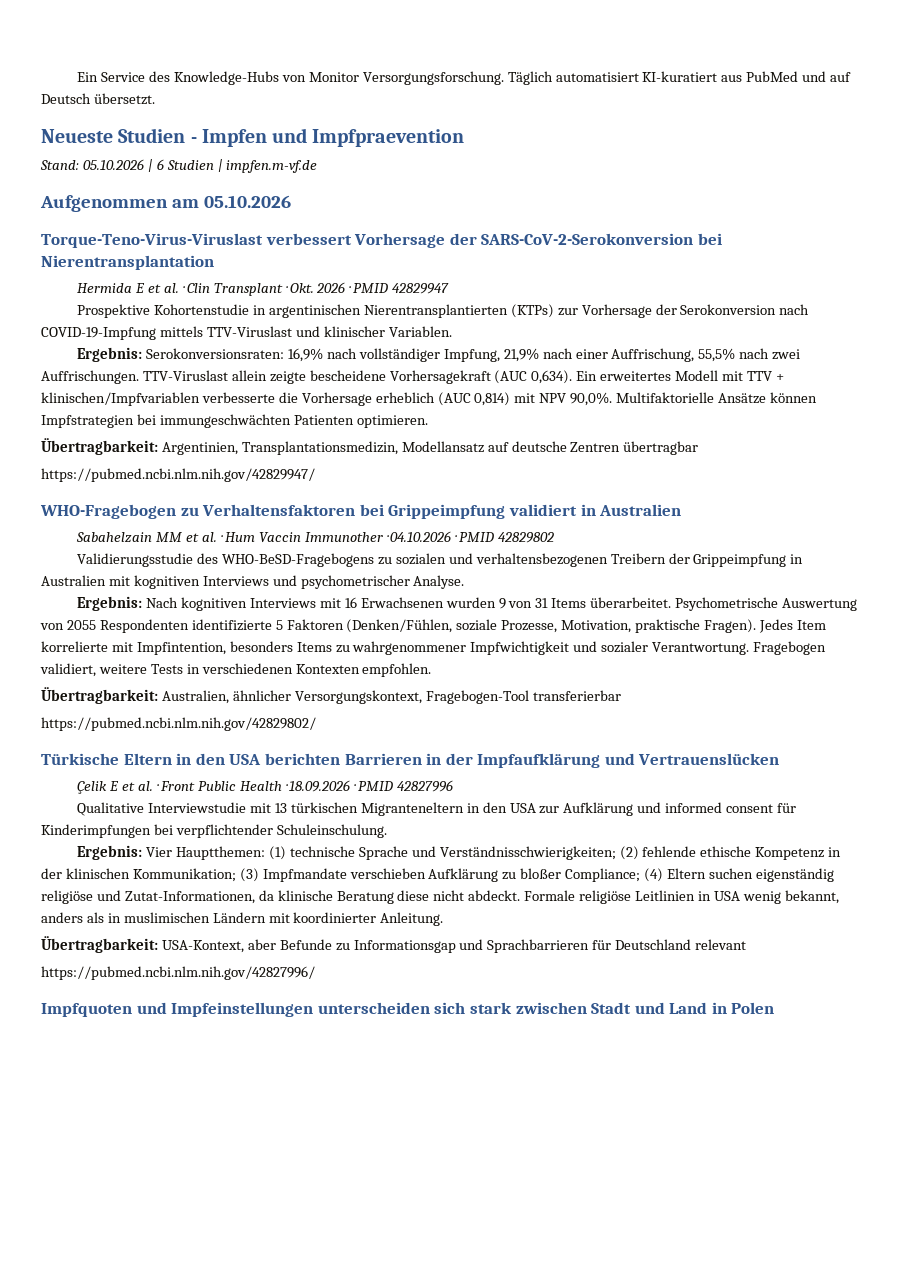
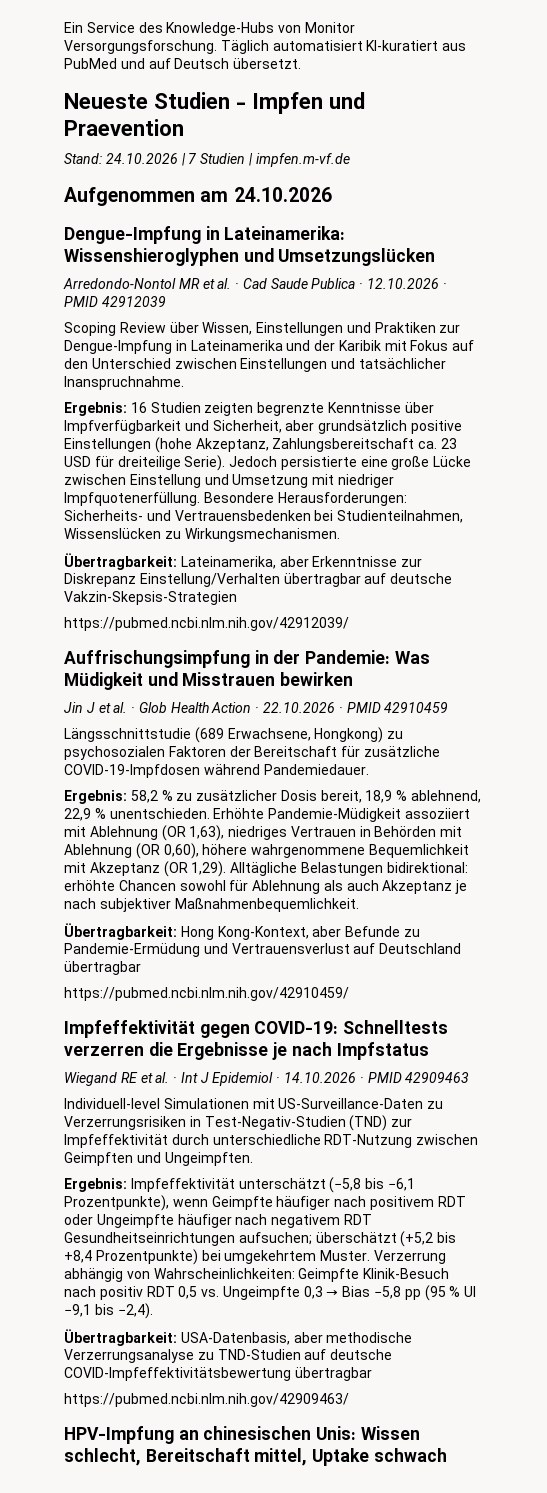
- Neueste Studien - Impfen und Impfpraevention
+ Neueste Studien - Impfen und Praevention
- Stand: 05.10.2026 | 6 Studien | impfen.m-vf.de
+ Stand: 24.10.2026 | 7 Studien | impfen.m-vf.de
- Aufgenommen am 05.10.2026
- Torque-Teno-Virus-Viruslast verbessert Vorhersage der SARS-CoV-2-Serokonversion bei Nierentransplantation
- Hermida E et al. · Clin Transplant · Okt. 2026 · PMID 42829947
- Prospektive Kohortenstudie in argentinischen Nierentransplantierten (KTPs) zur Vorhersage der Serokonversion nach COVID-19-Impfung mittels TTV-Viruslast und klinischer Variablen.
- Ergebnis: Serokonversionsraten: 16,9% nach vollständiger Impfung, 21,9% nach einer Auffrischung, 55,5% nach zwei Auffrischungen. TTV-Viruslast allein zeigte bescheidene Vorhersagekraft (AUC 0,634). Ein erweitertes Modell mit TTV + klinischen/Impfvariablen verbesserte die Vorhersage erheblich (AUC 0,814) mit NPV 90,0%. Multifaktorielle Ansätze können Impfstrategien bei immungeschwächten Patienten optimieren.
- Übertragbarkeit: Argentinien, Transplantationsmedizin, Modellansatz auf deutsche Zentren übertragbar
- https://pubmed.ncbi.nlm.nih.gov/42829947/
- WHO-Fragebogen zu Verhaltensfaktoren bei Grippeimpfung validiert in Australien
- Sabahelzain MM et al. · Hum Vaccin Immunother · 04.10.2026 · PMID 42829802
- Validierungsstudie des WHO-BeSD-Fragebogens zu sozialen und verhaltensbezogenen Treibern der Grippeimpfung in Australien mit kognitiven Interviews und psychometrischer Analyse.
- Ergebnis: Nach kognitiven Interviews mit 16 Erwachsenen wurden 9 von 31 Items überarbeitet. Psychometrische Auswertung von 2055 Respondenten identifizierte 5 Faktoren (Denken/Fühlen, soziale Prozesse, Motivation, praktische Fragen). Jedes Item korrelierte mit Impfintention, besonders Items zu wahrgenommener Impfwichtigkeit und sozialer Verantwortung. Fragebogen validiert, weitere Tests in verschiedenen Kontexten empfohlen.
- Übertragbarkeit: Australien, ähnlicher Versorgungskontext, Fragebogen-Tool transferierbar
- https://pubmed.ncbi.nlm.nih.gov/42829802/
- Türkische Eltern in den USA berichten Barrieren in der Impfaufklärung und Vertrauenslücken
- Çelik E et al. · Front Public Health · 18.09.2026 · PMID 42827996
- Qualitative Interviewstudie mit 13 türkischen Migranteneltern in den USA zur Aufklärung und informed consent für Kinderimpfungen bei verpflichtender Schuleinschulung.
- Ergebnis: Vier Hauptthemen: (1) technische Sprache und Verständnisschwierigkeiten; (2) fehlende ethische Kompetenz in der klinischen Kommunikation; (3) Impfmandate verschieben Aufklärung zu bloßer Compliance; (4) Eltern suchen eigenständig religiöse und Zutat-Informationen, da klinische Beratung diese nicht abdeckt. Formale religiöse Leitlinien in USA wenig bekannt, anders als in muslimischen Ländern mit koordinierter Anleitung.
- Übertragbarkeit: USA-Kontext, aber Befunde zu Informationsgap und Sprachbarrieren für Deutschland relevant
- https://pubmed.ncbi.nlm.nih.gov/42827996/
- Impfquoten und Impfeinstellungen unterscheiden sich stark zwischen Stadt und Land in Polen
+ Aufgenommen am 24.10.2026
+ Dengue-Impfung in Lateinamerika: Wissenshieroglyphen und Umsetzungslücken
+ Arredondo-Nontol MR et al. · Cad Saude Publica · 12.10.2026 · PMID 42912039
+ Scoping Review über Wissen, Einstellungen und Praktiken zur Dengue-Impfung in Lateinamerika und der Karibik mit Fokus auf den Unterschied zwischen Einstellungen und tatsächlicher Inanspruchnahme.
+ Ergebnis: 16 Studien zeigten begrenzte Kenntnisse über Impfverfügbarkeit und Sicherheit, aber grundsätzlich positive Einstellungen (hohe Akzeptanz, Zahlungsbereitschaft ca. 23 USD für dreiteilige Serie). Jedoch persistierte eine große Lücke zwischen Einstellung und Umsetzung mit niedriger Impfquotenerfüllung. Besondere Herausforderungen: Sicherheits- und Vertrauensbedenken bei Studienteilnahmen, Wissenslücken zu Wirkungsmechanismen.
+ Übertragbarkeit: Lateinamerika, aber Erkenntnisse zur Diskrepanz Einstellung/Verhalten übertragbar auf deutsche Vakzin-Skepsis-Strategien
+ https://pubmed.ncbi.nlm.nih.gov/42912039/
+ Auffrischungsimpfung in der Pandemie: Was Müdigkeit und Misstrauen bewirken
+ Jin J et al. · Glob Health Action · 22.10.2026 · PMID 42910459
+ Längsschnittstudie (689 Erwachsene, Hongkong) zu psychosozialen Faktoren der Bereitschaft für zusätzliche COVID-19-Impfdosen während Pandemiedauer.
+ Ergebnis: 58,2 % zu zusätzlicher Dosis bereit, 18,9 % ablehnend, 22,9 % unentschieden. Erhöhte Pandemie-Müdigkeit assoziiert mit Ablehnung (OR 1,63), niedriges Vertrauen in Behörden mit Ablehnung (OR 0,60), höhere wahrgenommene Bequemlichkeit mit Akzeptanz (OR 1,29). Alltägliche Belastungen bidirektional: erhöhte Chancen sowohl für Ablehnung als auch Akzeptanz je nach subjektiver Maßnahmenbequemlichkeit.
+ Übertragbarkeit: Hong Kong-Kontext, aber Befunde zu Pandemie-Ermüdung und Vertrauensverlust auf Deutschland übertragbar
+ https://pubmed.ncbi.nlm.nih.gov/42910459/
+ Impfeffektivität gegen COVID-19: Schnelltests verzerren die Ergebnisse je nach Impfstatus
+ Wiegand RE et al. · Int J Epidemiol · 14.10.2026 · PMID 42909463
+ Individuell-level Simulationen mit US-Surveillance-Daten zu Verzerrungsrisiken in Test-Negativ-Studien (TND) zur Impfeffektivität durch unterschiedliche RDT-Nutzung zwischen Geimpften und Ungeimpften.
+ Ergebnis: Impfeffektivität unterschätzt (−5,8 bis −6,1 Prozentpunkte), wenn Geimpfte häufiger nach positivem RDT oder Ungeimpfte häufiger nach negativem RDT Gesundheitseinrichtungen aufsuchen; überschätzt (+5,2 bis +8,4 Prozentpunkte) bei umgekehrtem Muster. Verzerrung abhängig von Wahrscheinlichkeiten: Geimpfte Klinik-Besuch nach positiv RDT 0,5 vs. Ungeimpfte 0,3 → Bias −5,8 pp (95 % UI −9,1 bis −2,4).
+ Übertragbarkeit: USA-Datenbasis, aber methodische Verzerrungsanalyse zu TND-Studien auf deutsche COVID-Impfeffektivitätsbewertung übertragbar
+ https://pubmed.ncbi.nlm.nih.gov/42909463/
+ HPV-Impfung an chinesischen Unis: Wissen schlecht, Bereitschaft mittel, Uptake schwach

